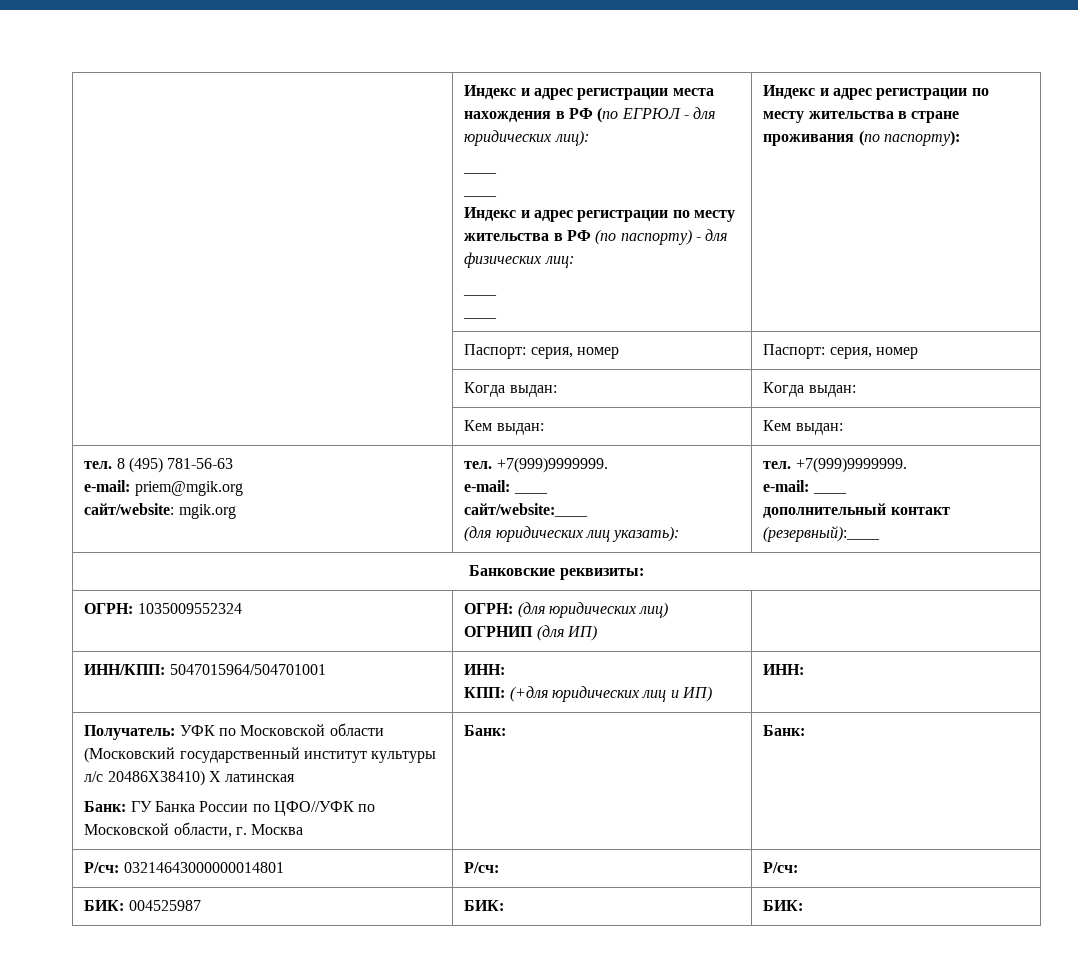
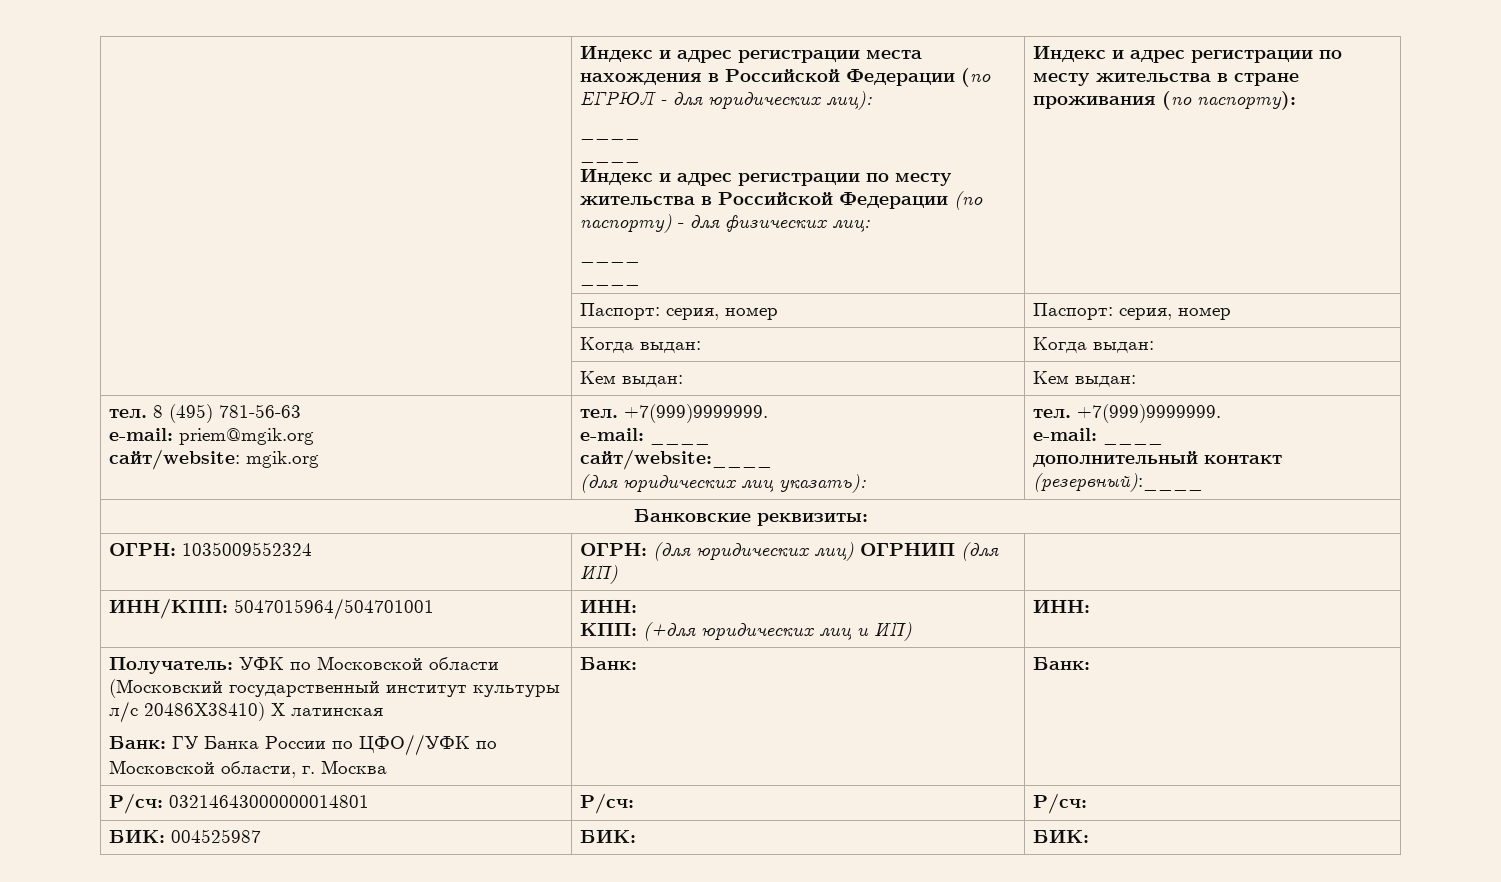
- Индекс и адрес регистрации места нахождения в РФ (по ЕГРЮЛ - для юридических лиц):
+ Индекс и адрес регистрации места нахождения в Российской Федерации (по ЕГРЮЛ - для юридических лиц):
- Индекс и адрес регистрации по месту жительства в РФ (по паспорту) - для физических лиц:
+ Индекс и адрес регистрации по месту жительства в Российской Федерации (по паспорту) - для физических лиц:

